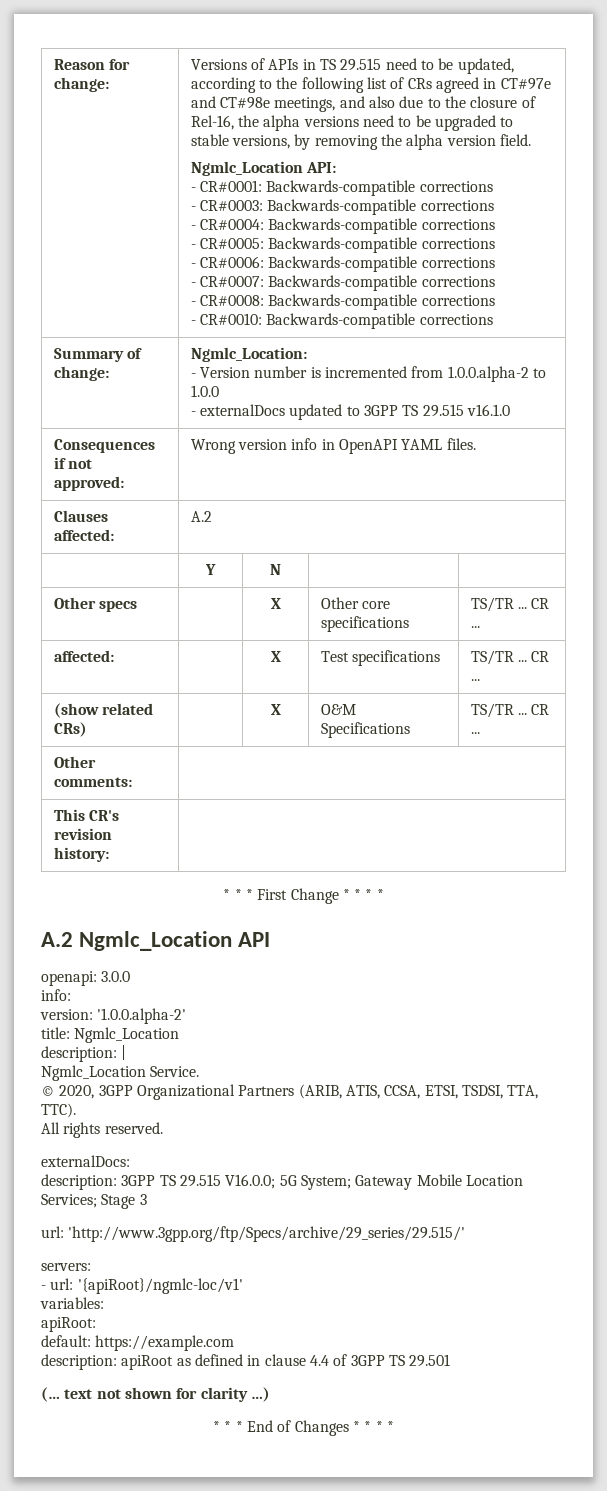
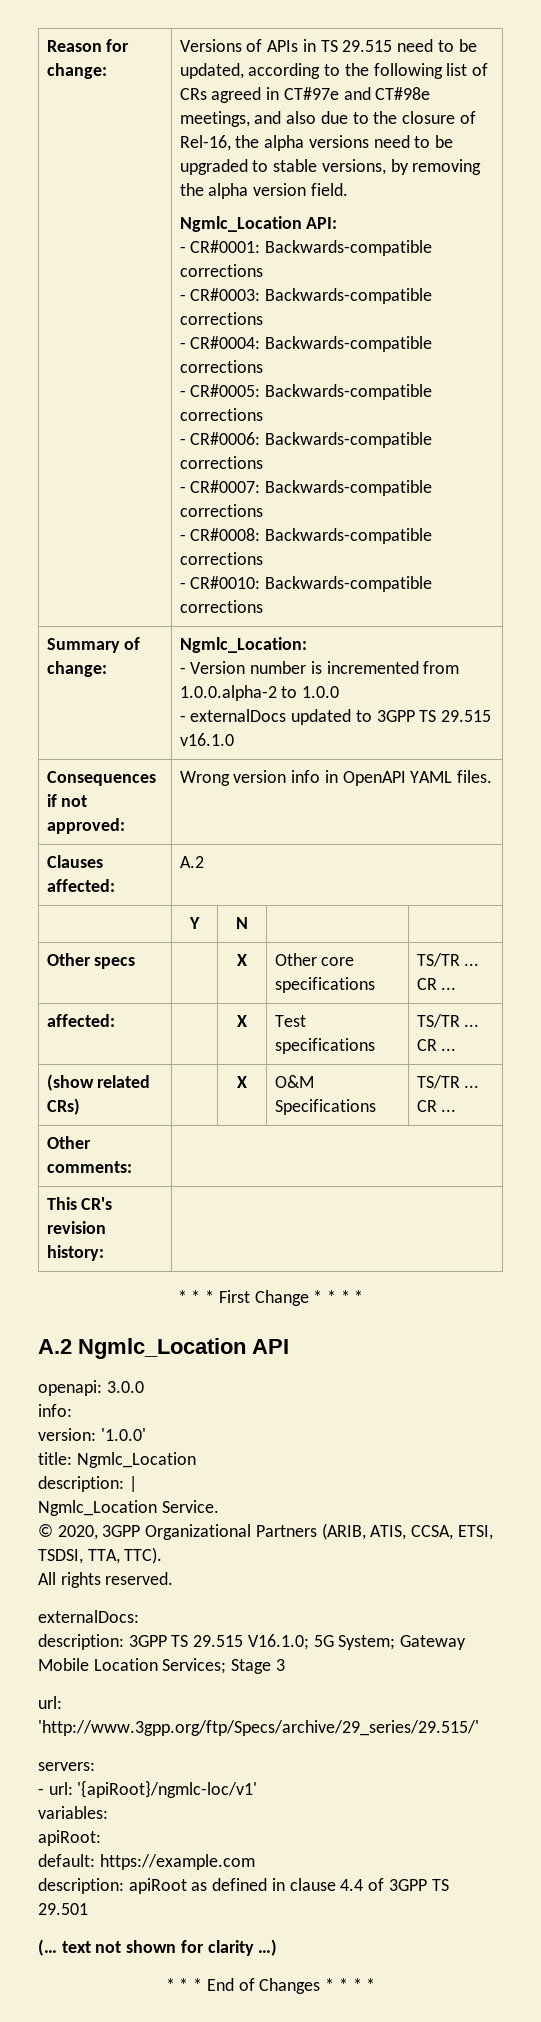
- version: '1.0.0.alpha-2'
+ version: '1.0.0'
- description: 3GPP TS 29.515 V16.0.0; 5G System; Gateway Mobile Location Services; Stage 3
+ description: 3GPP TS 29.515 V16.1.0; 5G System; Gateway Mobile Location Services; Stage 3

